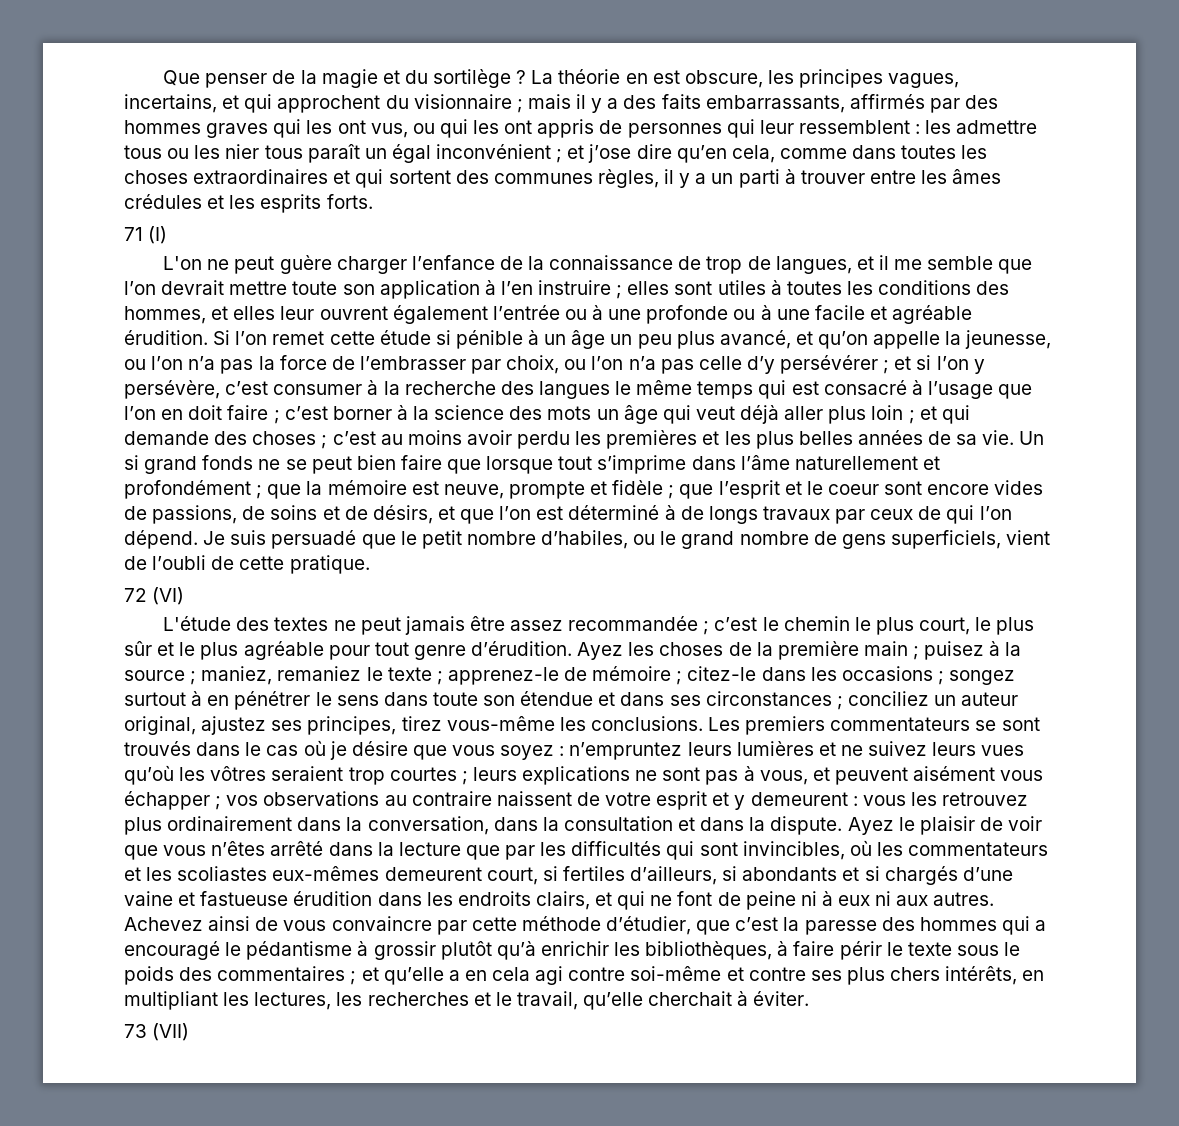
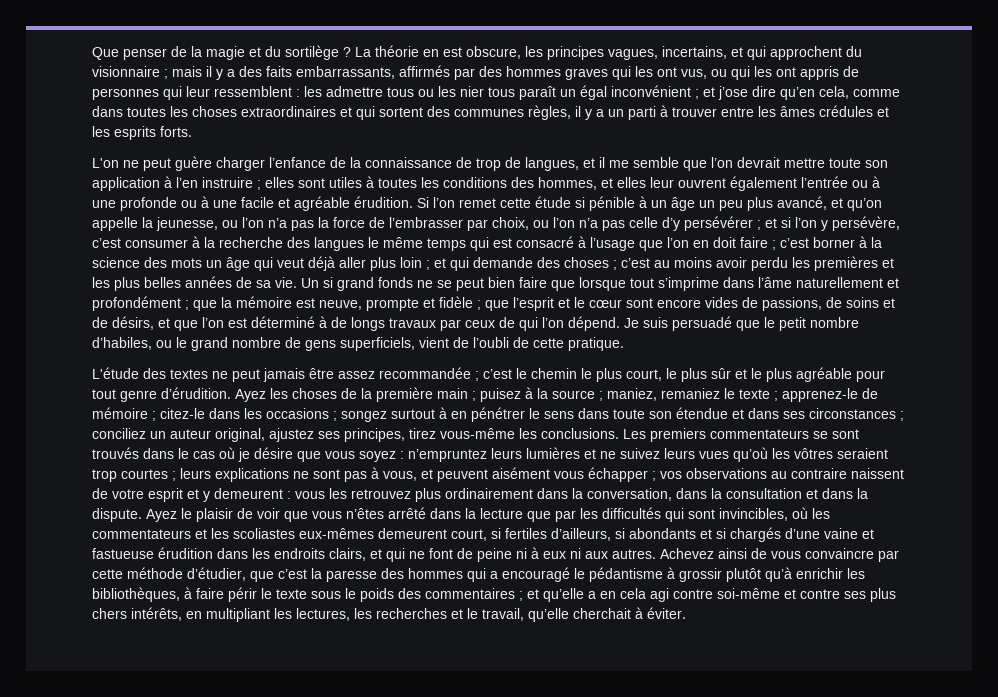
- 71 (I)
- Un si grand fonds ne se peut bien faire que lorsque tout s’imprime dans l’âme naturellement et profondément ; que la mémoire est neuve, prompte et fidèle ; que l’esprit et le coeur sont encore vides de passions, de soins et de désirs, et que l’on est déterminé à de longs travaux par ceux de qui l’on dépend.
+ Un si grand fonds ne se peut bien faire que lorsque tout s’imprime dans l’âme naturellement et profondément ; que la mémoire est neuve, prompte et fidèle ; que l’esprit et le cœur sont encore vides de passions, de soins et de désirs, et que l’on est déterminé à de longs travaux par ceux de qui l’on dépend.
- 72 (VI)
- 73 (VII)

